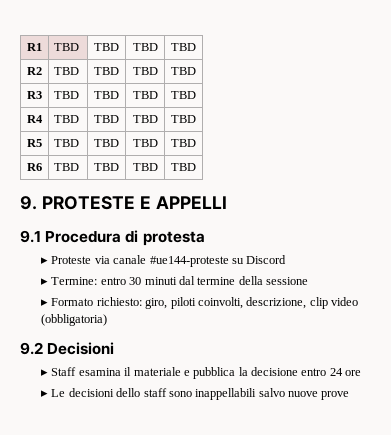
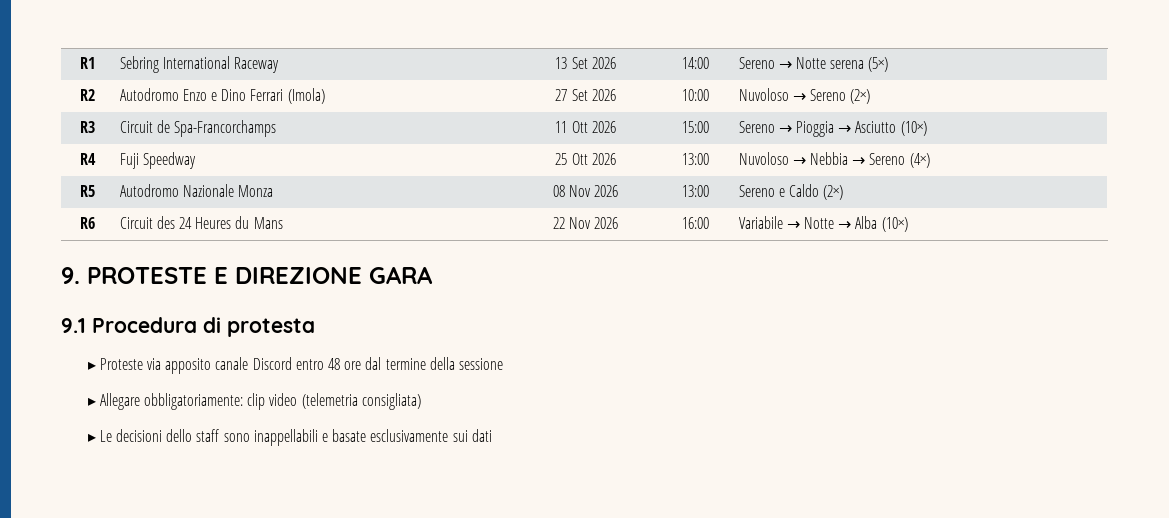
- R1 | TBD | TBD | TBD | TBD
- R2 | TBD | TBD | TBD | TBD
- R3 | TBD | TBD | TBD | TBD
- R4 | TBD | TBD | TBD | TBD
- R5 | TBD | TBD | TBD | TBD
- R6 | TBD | TBD | TBD | TBD
+ R1 | Sebring International Raceway | 13 Set 2026 | 14:00 | Sereno → Notte serena (5×)
+ R2 | Autodromo Enzo e Dino Ferrari (Imola) | 27 Set 2026 | 10:00 | Nuvoloso → Sereno (2×)
+ R3 | Circuit de Spa-Francorchamps | 11 Ott 2026 | 15:00 | Sereno → Pioggia → Asciutto (10×)
+ R4 | Fuji Speedway | 25 Ott 2026 | 13:00 | Nuvoloso → Nebbia → Sereno (4×)
+ R5 | Autodromo Nazionale Monza | 08 Nov 2026 | 13:00 | Sereno e Caldo (2×)
+ R6 | Circuit des 24 Heures du Mans | 22 Nov 2026 | 16:00 | Variabile → Notte → Alba (10×)
- 9. PROTESTE E APPELLI
+ 9. PROTESTE E DIREZIONE GARA
- ▸ Proteste via canale #ue144-proteste su Discord
- ▸ Termine: entro 30 minuti dal termine della sessione
+ ▸ Proteste via apposito canale Discord entro 48 ore dal termine della sessione
- ▸ Formato richiesto: giro, piloti coinvolti, descrizione, clip video (obbligatoria)
- 9.2 Decisioni
- ▸ Staff esamina il materiale e pubblica la decisione entro 24 ore
+ ▸ Allegare obbligatoriamente: clip video (telemetria consigliata)
- ▸ Le decisioni dello staff sono inappellabili salvo nuove prove
+ ▸ Le decisioni dello staff sono inappellabili e basate esclusivamente sui dati

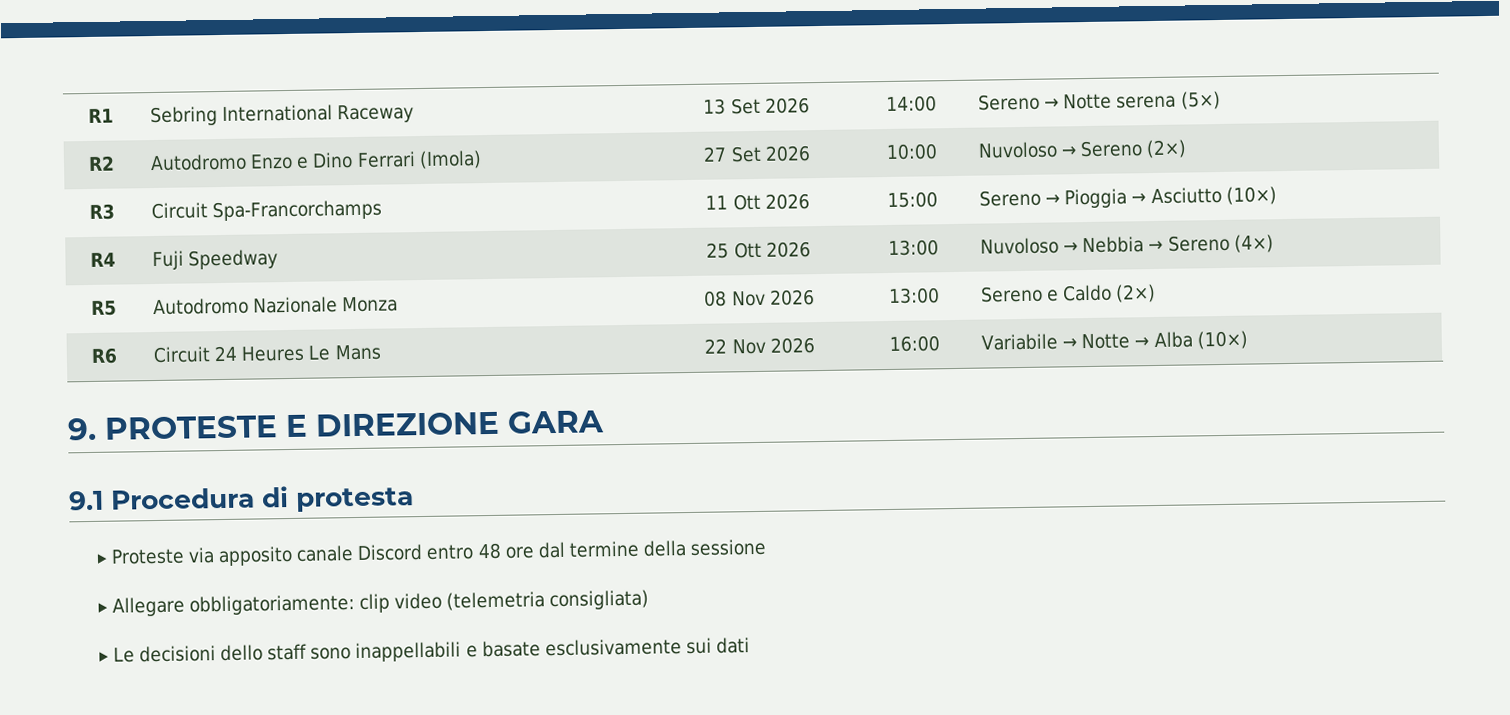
- R3 | Circuit de Spa-Francorchamps | 11 Ott 2026 | 15:00 | Sereno → Pioggia → Asciutto (10×)
+ R3 | Circuit Spa-Francorchamps | 11 Ott 2026 | 15:00 | Sereno → Pioggia → Asciutto (10×)
- R6 | Circuit des 24 Heures du Mans | 22 Nov 2026 | 16:00 | Variabile → Notte → Alba (10×)
+ R6 | Circuit 24 Heures Le Mans | 22 Nov 2026 | 16:00 | Variabile → Notte → Alba (10×)

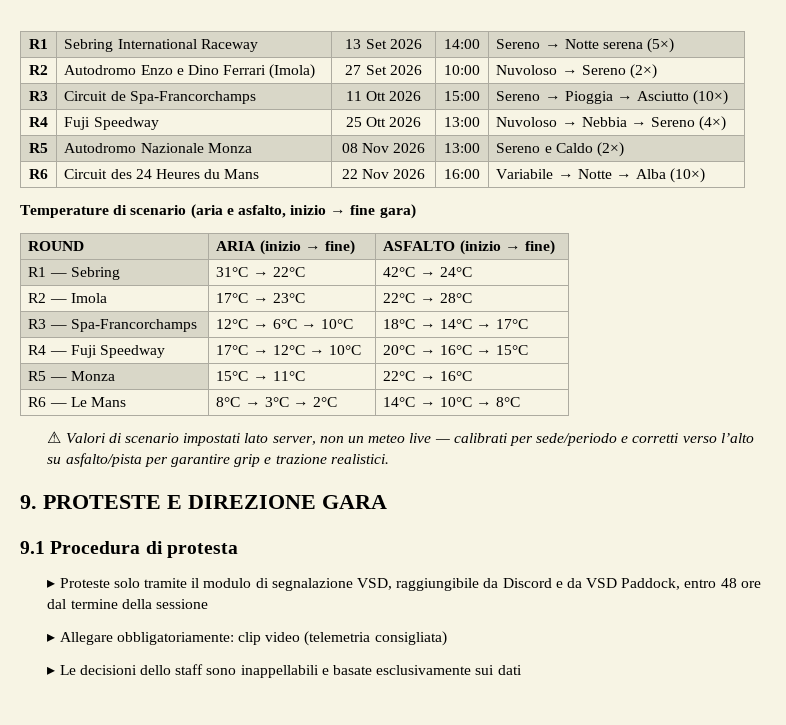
- R3 | Circuit Spa-Francorchamps | 11 Ott 2026 | 15:00 | Sereno → Pioggia → Asciutto (10×)
+ R3 | Circuit de Spa-Francorchamps | 11 Ott 2026 | 15:00 | Sereno → Pioggia → Asciutto (10×)
- R6 | Circuit 24 Heures Le Mans | 22 Nov 2026 | 16:00 | Variabile → Notte → Alba (10×)
+ R6 | Circuit des 24 Heures du Mans | 22 Nov 2026 | 16:00 | Variabile → Notte → Alba (10×)
+ Temperature di scenario (aria e asfalto, inizio → fine gara)
+ ROUND | ARIA (inizio → fine) | ASFALTO (inizio → fine)
+ R1 — Sebring | 31°C → 22°C | 42°C → 24°C
+ R2 — Imola | 17°C → 23°C | 22°C → 28°C
+ R3 — Spa-Francorchamps | 12°C → 6°C → 10°C | 18°C → 14°C → 17°C
+ R4 — Fuji Speedway | 17°C → 12°C → 10°C | 20°C → 16°C → 15°C
+ R5 — Monza | 15°C → 11°C | 22°C → 16°C
+ R6 — Le Mans | 8°C → 3°C → 2°C | 14°C → 10°C → 8°C
+ ⚠ Valori di scenario impostati lato server, non un meteo live — calibrati per sede/periodo e corretti verso l’alto su asfalto/pista per garantire grip e trazione realistici.
- ▸ Proteste via apposito canale Discord entro 48 ore dal termine della sessione
+ ▸ Proteste solo tramite il modulo di segnalazione VSD, raggiungibile da Discord e da VSD Paddock, entro 48 ore dal termine della sessione

